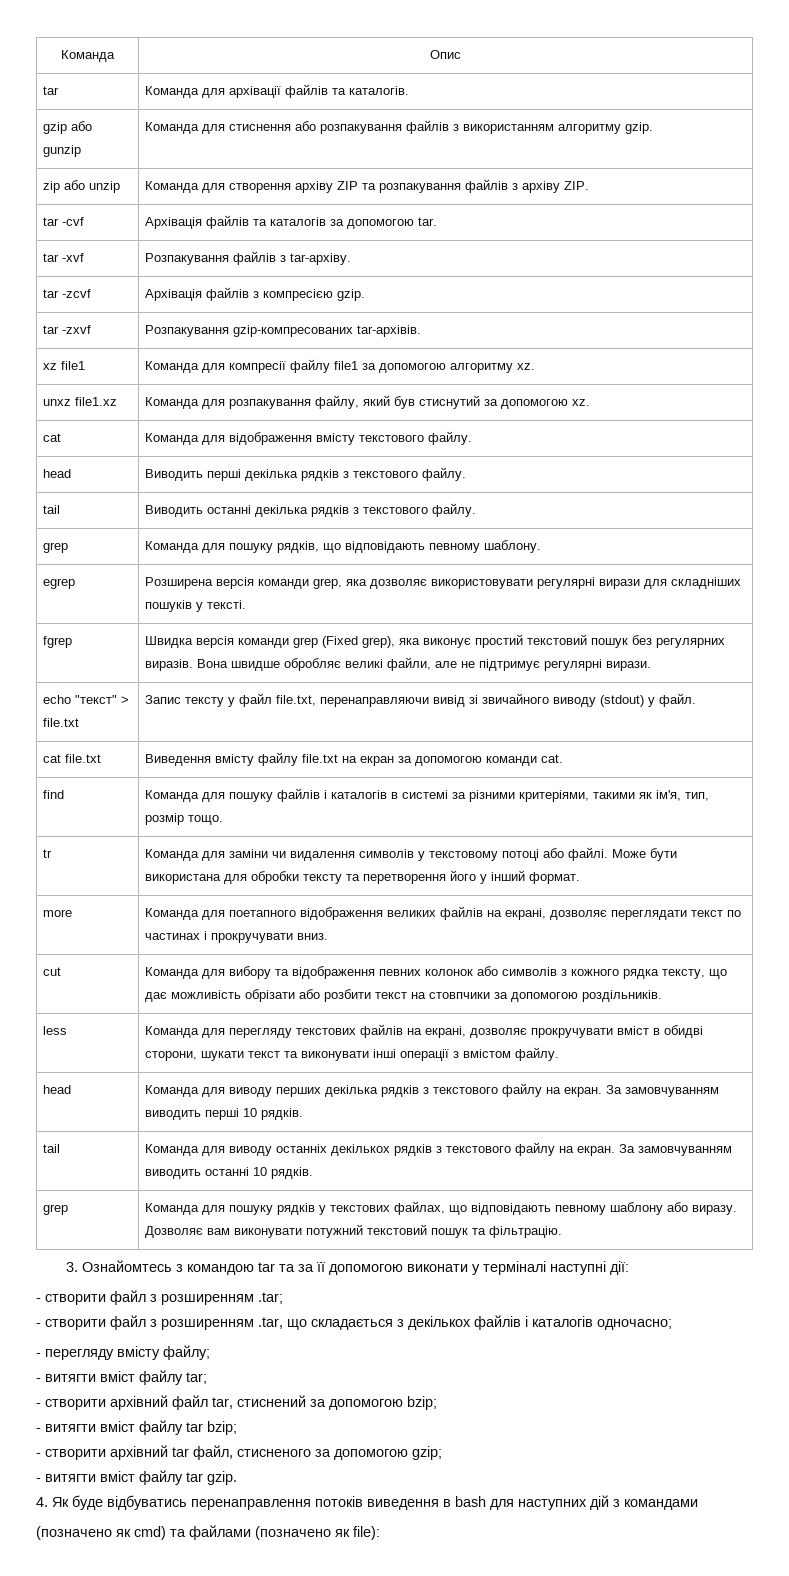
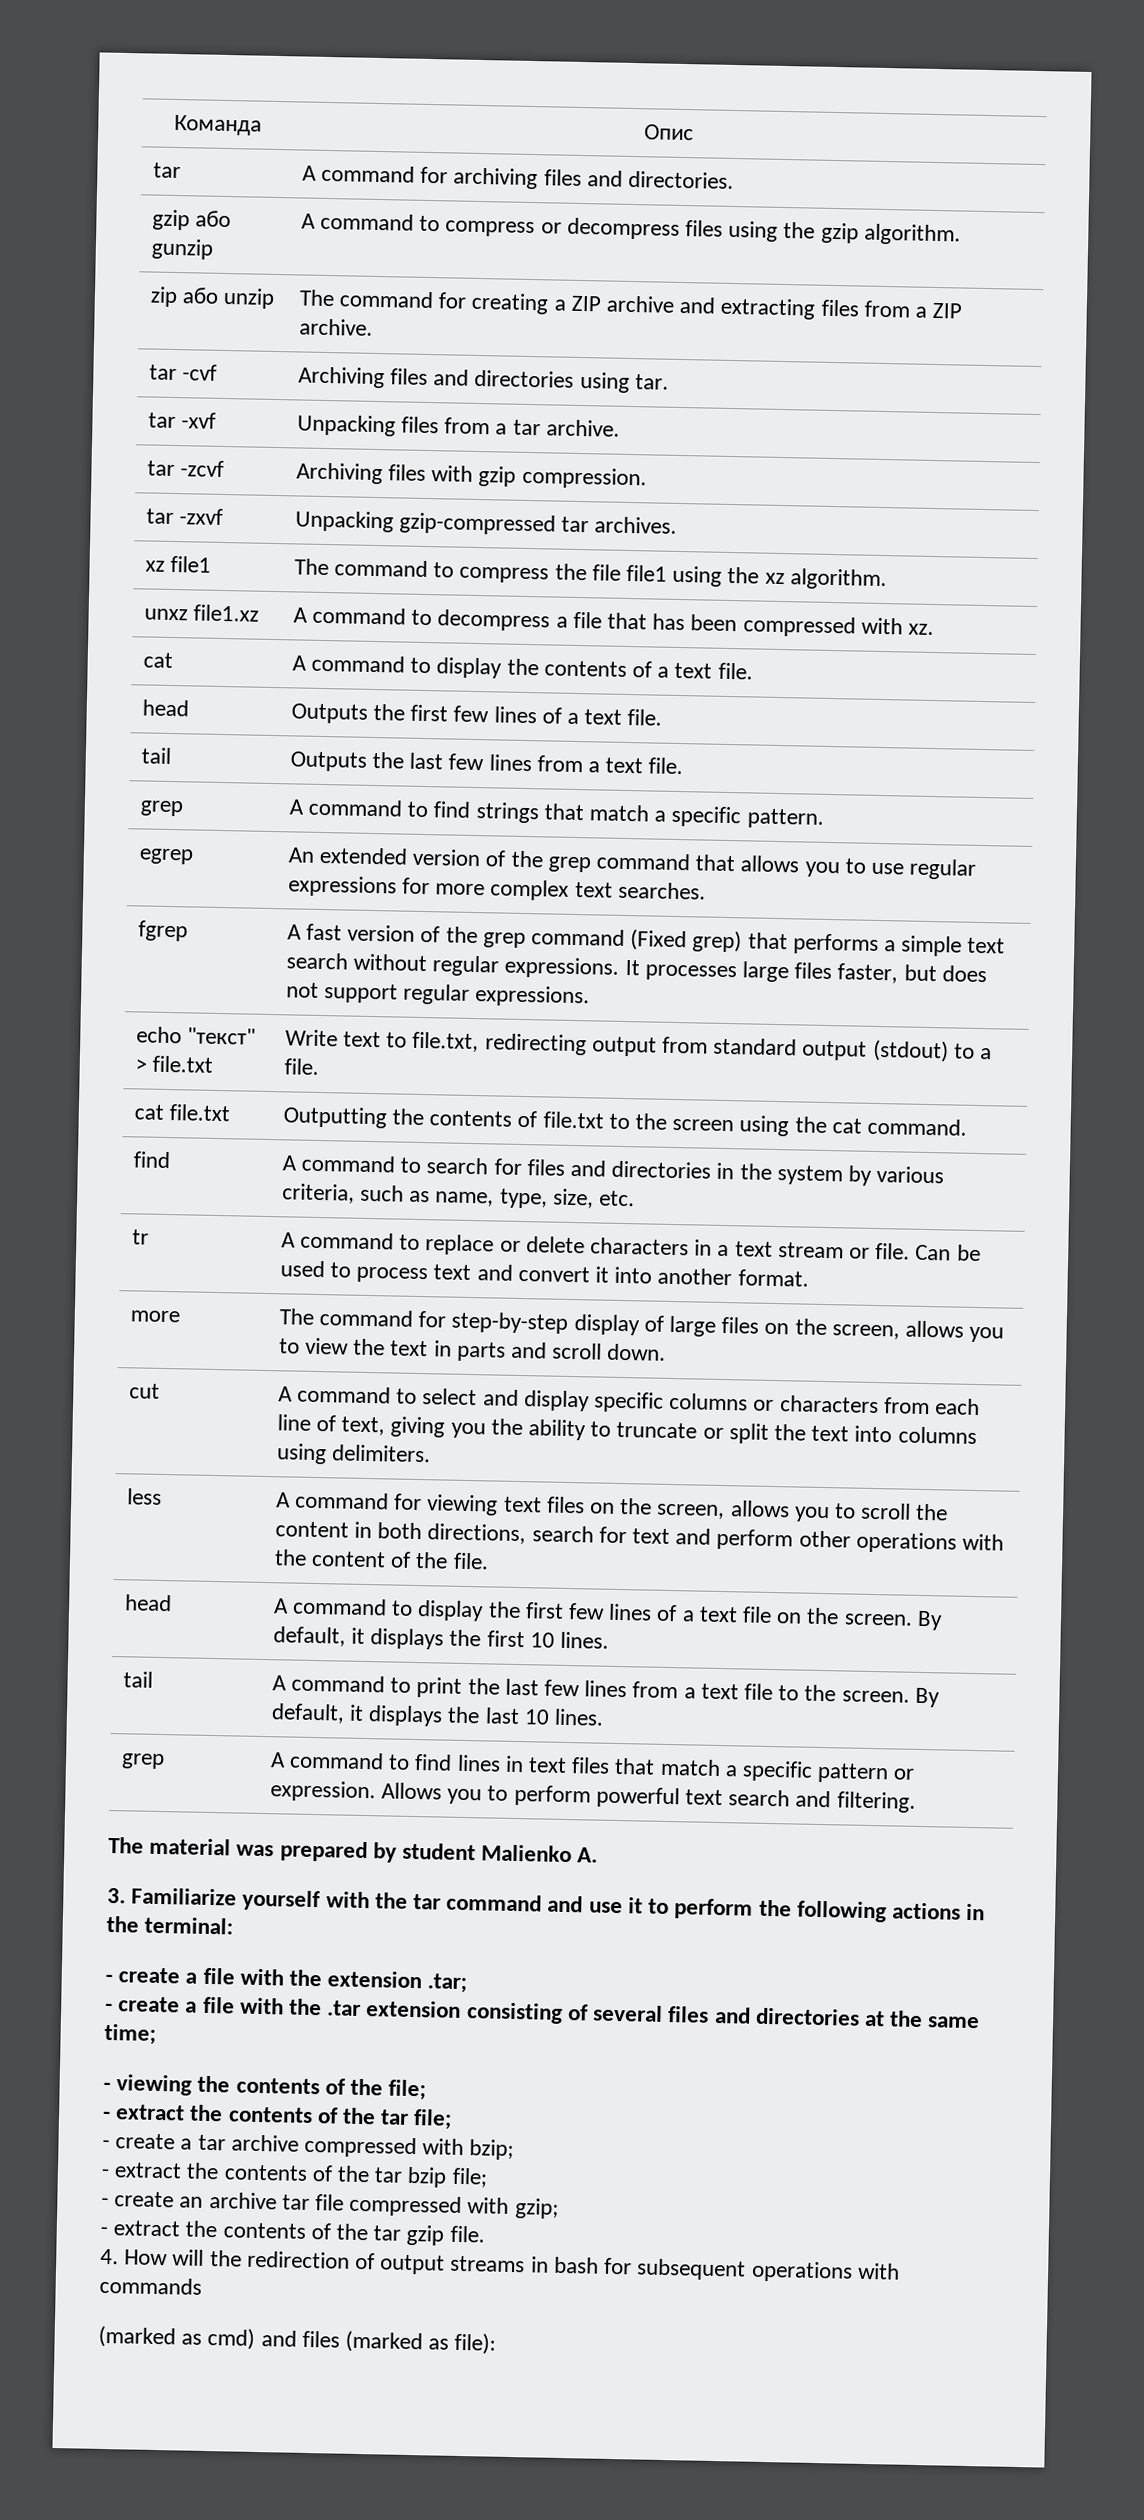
- tar | Команда для архівації файлів та каталогів.
- gzip або gunzip | Команда для стиснення або розпакування файлів з використанням алгоритму gzip.
- zip або unzip | Команда для створення архіву ZIP та розпакування файлів з архіву ZIP.
- tar -cvf | Архівація файлів та каталогів за допомогою tar.
- tar -xvf | Розпакування файлів з tar-архіву.
- tar -zcvf | Архівація файлів з компресією gzip.
- tar -zxvf | Розпакування gzip-компресованих tar-архівів.
- xz file1 | Команда для компресії файлу file1 за допомогою алгоритму xz.
- unxz file1.xz | Команда для розпакування файлу, який був стиснутий за допомогою xz.
- cat | Команда для відображення вмісту текстового файлу.
- head | Виводить перші декілька рядків з текстового файлу.
- tail | Виводить останні декілька рядків з текстового файлу.
- grep | Команда для пошуку рядків, що відповідають певному шаблону.
- egrep | Розширена версія команди grep, яка дозволяє використовувати регулярні вирази для складніших пошуків у тексті.
- fgrep | Швидка версія команди grep (Fixed grep), яка виконує простий текстовий пошук без регулярних виразів. Вона швидше обробляє великі файли, але не підтримує регулярні вирази.
- echo "текст" > file.txt | Запис тексту у файл file.txt, перенаправляючи вивід зі звичайного виводу (stdout) у файл.
- cat file.txt | Виведення вмісту файлу file.txt на екран за допомогою команди cat.
- find | Команда для пошуку файлів і каталогів в системі за різними критеріями, такими як ім'я, тип, розмір тощо.
- tr | Команда для заміни чи видалення символів у текстовому потоці або файлі. Може бути використана для обробки тексту та перетворення його у інший формат.
- more | Команда для поетапного відображення великих файлів на екрані, дозволяє переглядати текст по частинах і прокручувати вниз.
- cut | Команда для вибору та відображення певних колонок або символів з кожного рядка тексту, що дає можливість обрізати або розбити текст на стовпчики за допомогою роздільників.
- less | Команда для перегляду текстових файлів на екрані, дозволяє прокручувати вміст в обидві сторони, шукати текст та виконувати інші операції з вмістом файлу.
- head | Команда для виводу перших декілька рядків з текстового файлу на екран. За замовчуванням виводить перші 10 рядків.
- tail | Команда для виводу останніх декількох рядків з текстового файлу на екран. За замовчуванням виводить останні 10 рядків.
- grep | Команда для пошуку рядків у текстових файлах, що відповідають певному шаблону або виразу. Дозволяє вам виконувати потужний текстовий пошук та фільтрацію.
- 3. Ознайомтесь з командою tar та за її допомогою виконати у терміналі наступні дії:
- - створити файл з розширенням .tar;
- - створити файл з розширенням .tar, що складається з декількох файлів і каталогів одночасно;
- - перегляду вмісту файлу;
- - витягти вміст файлу tar;
- - створити архівний файл tar, стиснений за допомогою bzip;
- - витягти вміст файлу tar bzip;
- - створити архівний tar файл, стисненого за допомогою gzip;
- - витягти вміст файлу tar gzip.
- 4. Як буде відбуватись перенаправлення потоків виведення в bash для наступних дій з командами
- (позначено як cmd) та файлами (позначено як file):
+ tar | A command for archiving files and directories.
+ gzip або gunzip | A command to compress or decompress files using the gzip algorithm.
+ zip або unzip | The command for creating a ZIP archive and extracting files from a ZIP archive.
+ tar -cvf | Archiving files and directories using tar.
+ tar -xvf | Unpacking files from a tar archive.
+ tar -zcvf | Archiving files with gzip compression.
+ tar -zxvf | Unpacking gzip-compressed tar archives.
+ xz file1 | The command to compress the file file1 using the xz algorithm.
+ unxz file1.xz | A command to decompress a file that has been compressed with xz.
+ cat | A command to display the contents of a text file.
+ head | Outputs the first few lines of a text file.
+ tail | Outputs the last few lines from a text file.
+ grep | A command to find strings that match a specific pattern.
+ egrep | An extended version of the grep command that allows you to use regular expressions for more complex text searches.
+ fgrep | A fast version of the grep command (Fixed grep) that performs a simple text search without regular expressions. It processes large files faster, but does not support regular expressions.
+ echo "текст" > file.txt | Write text to file.txt, redirecting output from standard output (stdout) to a file.
+ cat file.txt | Outputting the contents of file.txt to the screen using the cat command.
+ find | A command to search for files and directories in the system by various criteria, such as name, type, size, etc.
+ tr | A command to replace or delete characters in a text stream or file. Can be used to process text and convert it into another format.
+ more | The command for step-by-step display of large files on the screen, allows you to view the text in parts and scroll down.
+ cut | A command to select and display specific columns or characters from each line of text, giving you the ability to truncate or split the text into columns using delimiters.
+ less | A command for viewing text files on the screen, allows you to scroll the content in both directions, search for text and perform other operations with the content of the file.
+ head | A command to display the first few lines of a text file on the screen. By default, it displays the first 10 lines.
+ tail | A command to print the last few lines from a text file to the screen. By default, it displays the last 10 lines.
+ grep | A command to find lines in text files that match a specific pattern or expression. Allows you to perform powerful text search and filtering.
+ The material was prepared by student Malienko A.
+ 3. Familiarize yourself with the tar command and use it to perform the following actions in the terminal:
+ - create a file with the extension .tar;
+ - create a file with the .tar extension consisting of several files and directories at the same time;
+ - viewing the contents of the file;
+ - extract the contents of the tar file;
+ - create a tar archive compressed with bzip;
+ - extract the contents of the tar bzip file;
+ - create an archive tar file compressed with gzip;
+ - extract the contents of the tar gzip file.
+ 4. How will the redirection of output streams in bash for subsequent operations with commands
+ (marked as cmd) and files (marked as file):

